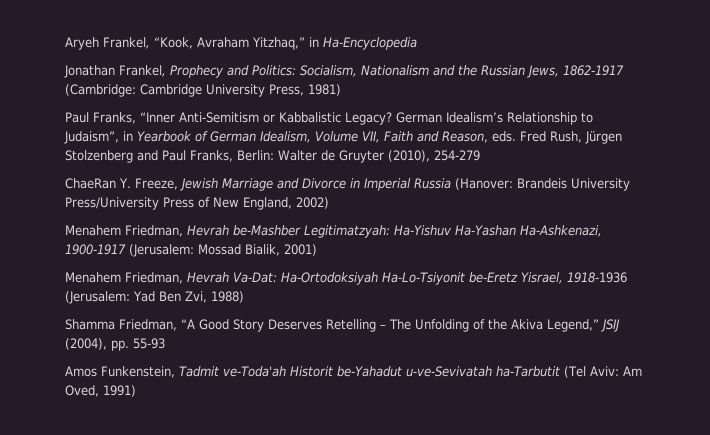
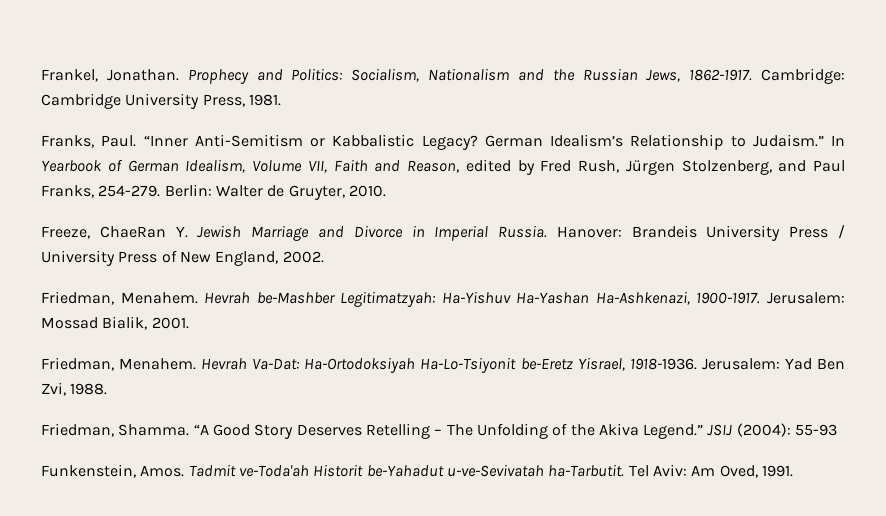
- Aryeh Frankel, “Kook, Avraham Yitzhaq,” in Ha-Encyclopedia
- Jonathan Frankel, Prophecy and Politics: Socialism, Nationalism and the Russian Jews, 1862-1917 (Cambridge: Cambridge University Press, 1981)
- Paul Franks, “Inner Anti-Semitism or Kabbalistic Legacy?
+ Frankel, Jonathan. Prophecy and Politics: Socialism, Nationalism and the Russian Jews, 1862-1917. Cambridge: Cambridge University Press, 1981.
+ Franks, Paul. “Inner Anti-Semitism or Kabbalistic Legacy?
- German Idealism’s Relationship to Judaism”, in Yearbook of German Idealism, Volume VII, Faith and Reason, eds. Fred Rush, Jürgen Stolzenberg and Paul Franks, Berlin:
+ German Idealism’s Relationship to Judaism.” In Yearbook of German Idealism, Volume VII, Faith and Reason, edited by Fred Rush, Jürgen Stolzenberg, and Paul Franks, 254-279. Berlin:
- Walter de Gruyter (2010), 254-279
- ChaeRan Y. Freeze, Jewish Marriage and Divorce in Imperial Russia (Hanover: Brandeis University Press/University Press of New England, 2002)
- Menahem Friedman, Hevrah be-Mashber Legitimatzyah:
+ Walter de Gruyter, 2010.
+ Freeze, ChaeRan Y. Jewish Marriage and Divorce in Imperial Russia. Hanover: Brandeis University Press / University Press of New England, 2002.
+ Friedman, Menahem. Hevrah be-Mashber Legitimatzyah:
- Ha-Yishuv Ha-Yashan Ha-Ashkenazi, 1900-1917 (Jerusalem: Mossad Bialik, 2001)
- Menahem Friedman, Hevrah Va-Dat:
+ Ha-Yishuv Ha-Yashan Ha-Ashkenazi, 1900-1917. Jerusalem: Mossad Bialik, 2001.
+ Friedman, Menahem. Hevrah Va-Dat:
- Ha-Ortodoksiyah Ha-Lo-Tsiyonit be-Eretz Yisrael, 1918-1936 (Jerusalem:
+ Ha-Ortodoksiyah Ha-Lo-Tsiyonit be-Eretz Yisrael, 1918-1936. Jerusalem:
- Yad Ben Zvi, 1988)
- Shamma Friedman, “A Good Story Deserves Retelling – The Unfolding of the Akiva Legend,” JSIJ (2004), pp. 55-93
+ Yad Ben Zvi, 1988.
+ Friedman, Shamma. “A Good Story Deserves Retelling – The Unfolding of the Akiva Legend.” JSIJ (2004): 55-93
- Amos Funkenstein, Tadmit ve-Toda'ah Historit be-Yahadut u-ve-Sevivatah ha-Tarbutit (Tel Aviv: Am Oved, 1991)
+ Funkenstein, Amos. Tadmit ve-Toda'ah Historit be-Yahadut u-ve-Sevivatah ha-Tarbutit. Tel Aviv: Am Oved, 1991.

